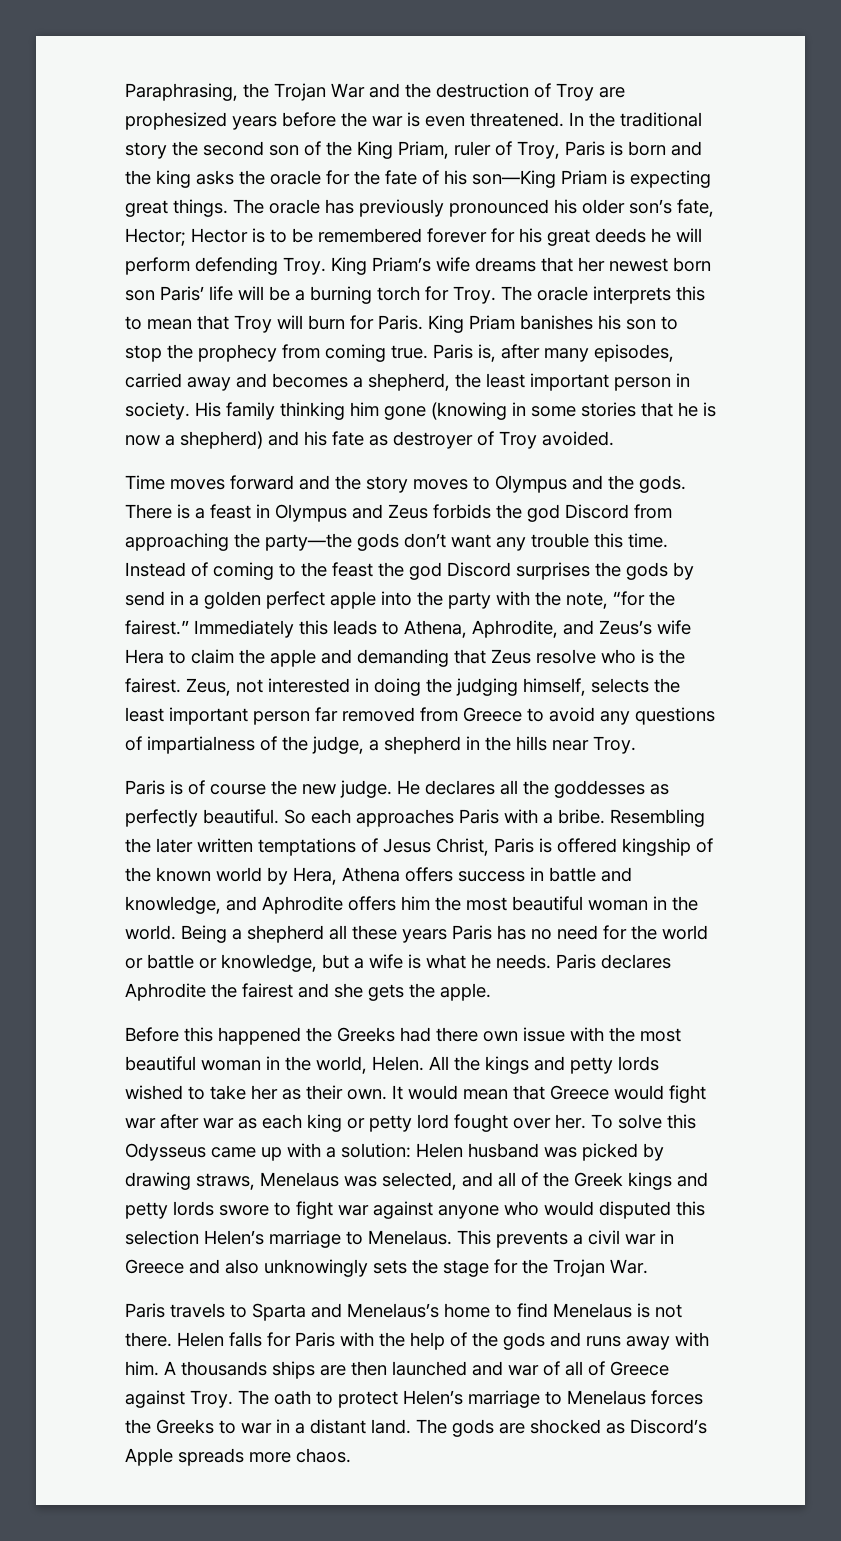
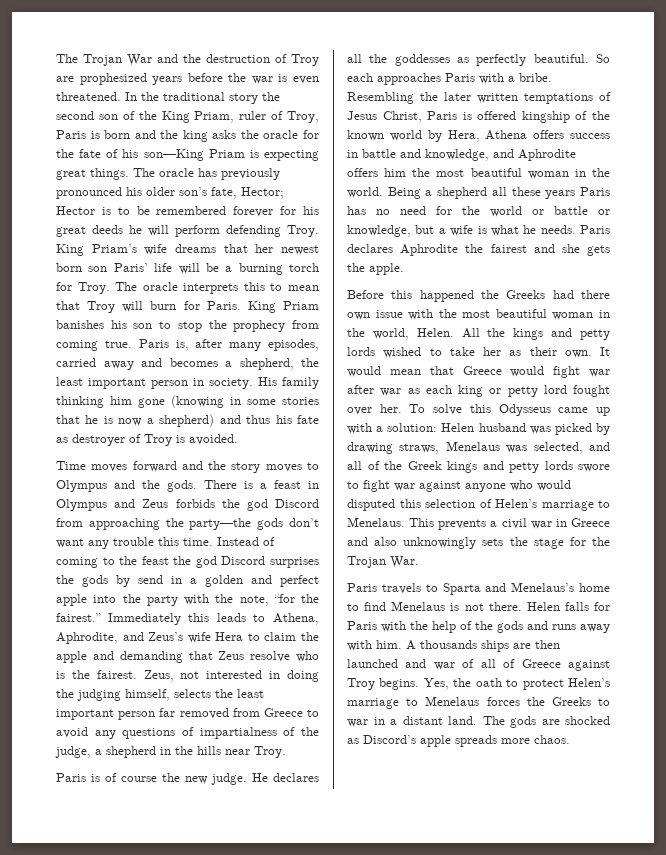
- Paraphrasing, the Trojan War and the destruction of Troy are prophesized years before the war is even threatened.
+ The Trojan War and the destruction of Troy are prophesized years before the war is even threatened.
- His family thinking him gone (knowing in some stories that he is now a shepherd) and his fate as destroyer of Troy avoided.
+ His family thinking him gone (knowing in some stories that he is now a shepherd) and thus his fate as destroyer of Troy is avoided.
- Instead of coming to the feast the god Discord surprises the gods by send in a golden perfect apple into the party with the note, “for the fairest.”
+ Instead of coming to the feast the god Discord surprises the gods by send in a golden and perfect apple into the party with the note, “for the fairest.”
- To solve this Odysseus came up with a solution: Helen husband was picked by drawing straws, Menelaus was selected, and all of the Greek kings and petty lords swore to fight war against anyone who would disputed this selection Helen’s marriage to Menelaus.
+ To solve this Odysseus came up with a solution: Helen husband was picked by drawing straws, Menelaus was selected, and all of the Greek kings and petty lords swore to fight war against anyone who would disputed this selection of Helen’s marriage to Menelaus.
- A thousands ships are then launched and war of all of Greece against Troy. The oath to protect Helen’s marriage to Menelaus forces the Greeks to war in a distant land.
+ A thousands ships are then launched and war of all of Greece against Troy begins. Yes, the oath to protect Helen’s marriage to Menelaus forces the Greeks to war in a distant land.
- The gods are shocked as Discord’s Apple spreads more chaos.
+ The gods are shocked as Discord’s apple spreads more chaos.

